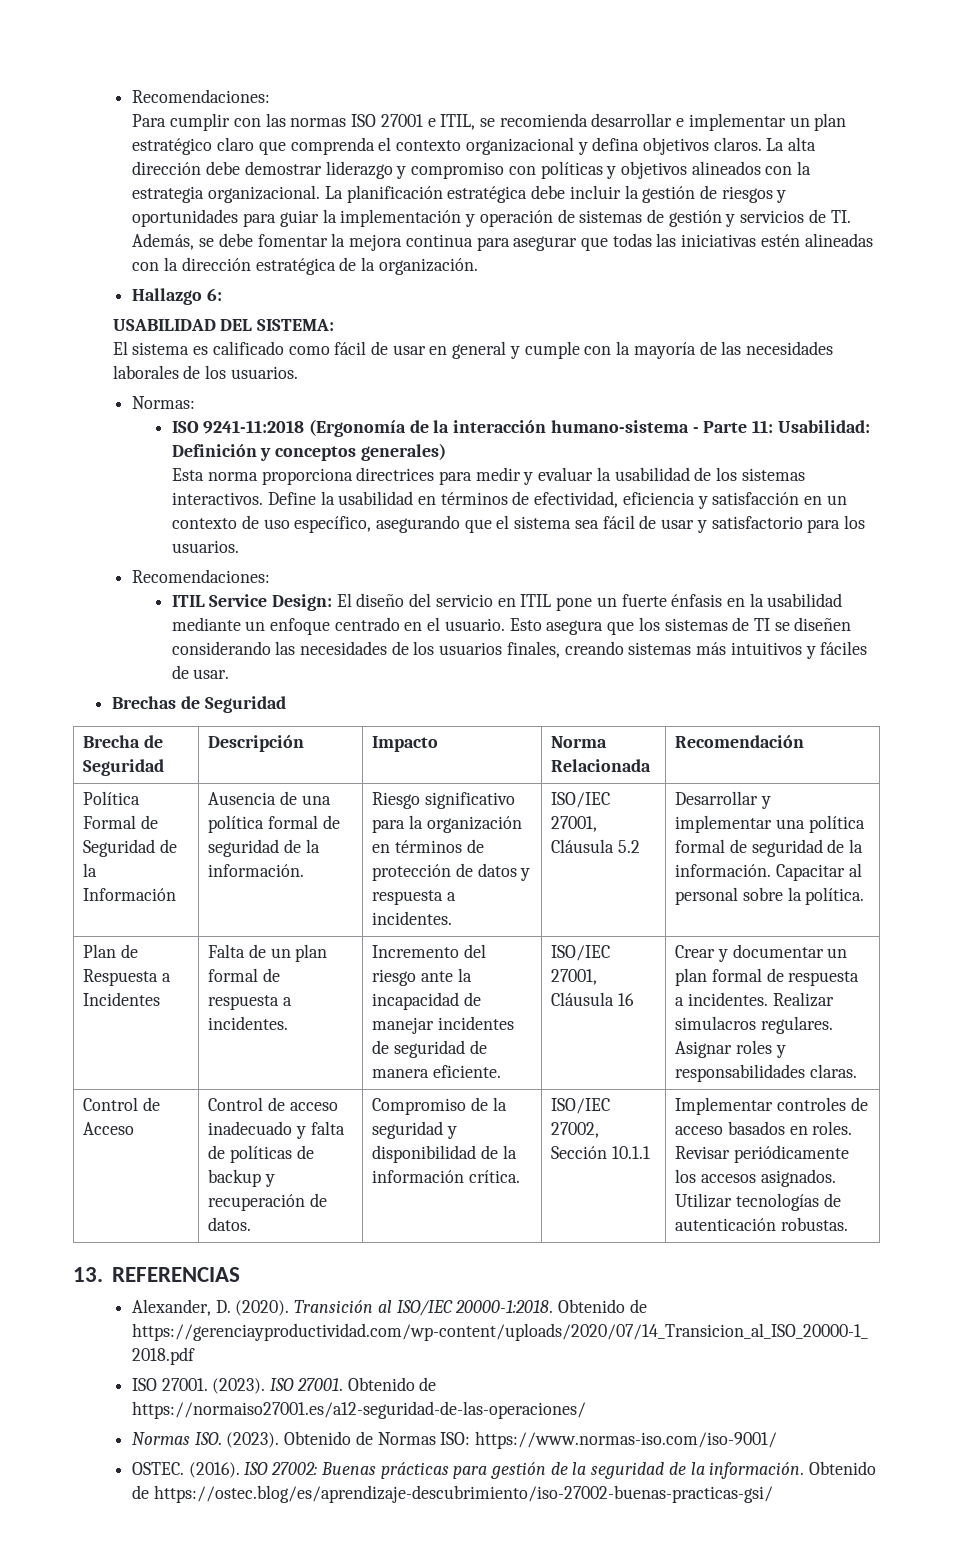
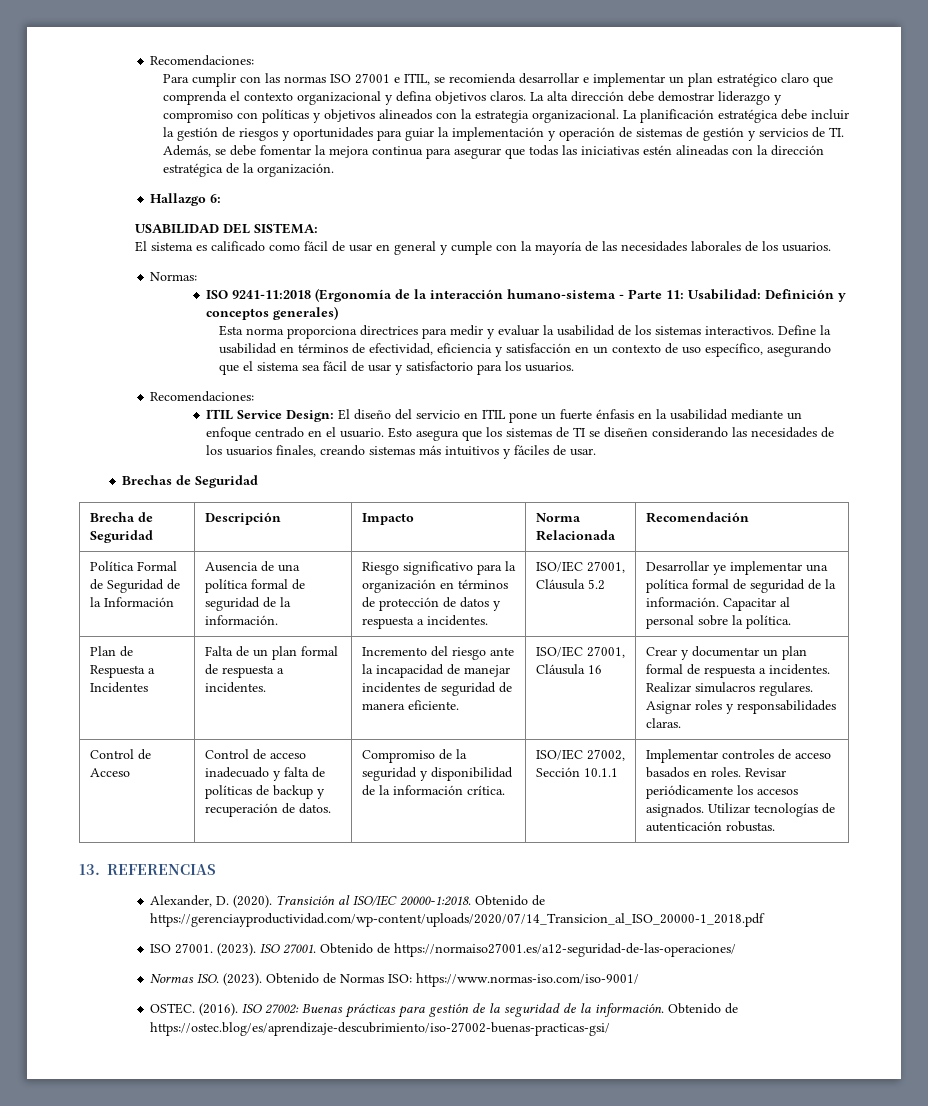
- Desarrollar y implementar una política formal de seguridad de la información.
+ Desarrollar ye implementar una política formal de seguridad de la información.

